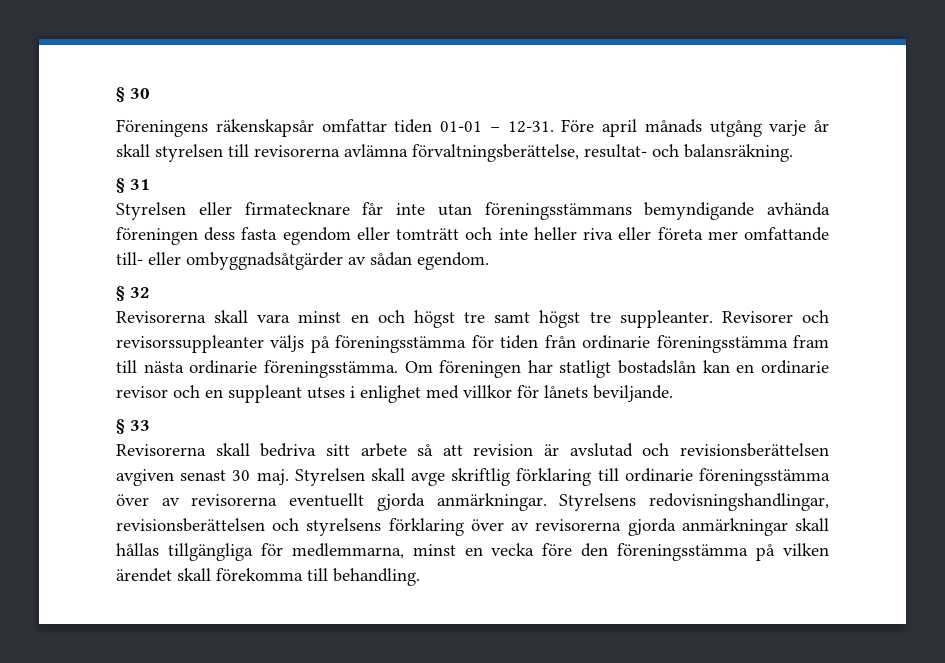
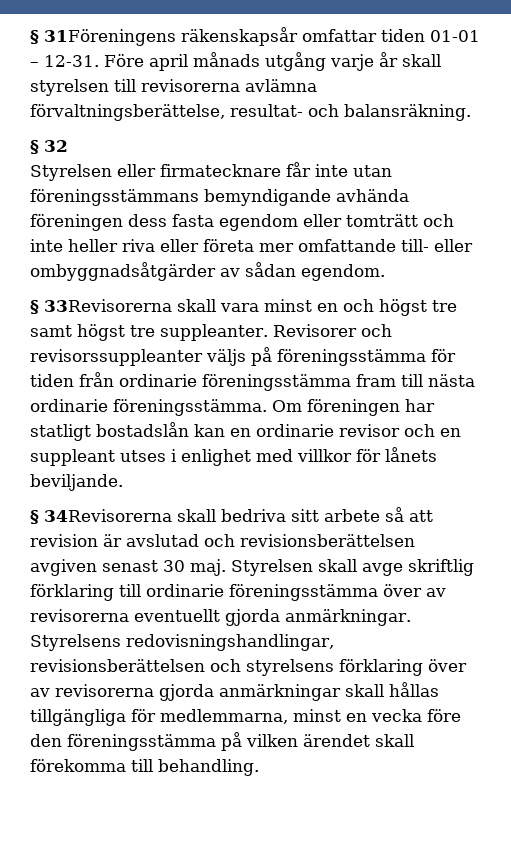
- § 30
- Föreningens räkenskapsår omfattar tiden 01-01 – 12-31.
+ § 31Föreningens räkenskapsår omfattar tiden 01-01 – 12-31.
- § 31
+ § 32
- § 32
- Revisorerna skall vara minst en och högst tre samt högst tre suppleanter.
+ § 33Revisorerna skall vara minst en och högst tre samt högst tre suppleanter.
- § 33
- Revisorerna skall bedriva sitt arbete så att revision är avslutad och revisionsberättelsen avgiven senast 30 maj.
+ § 34Revisorerna skall bedriva sitt arbete så att revision är avslutad och revisionsberättelsen avgiven senast 30 maj.

